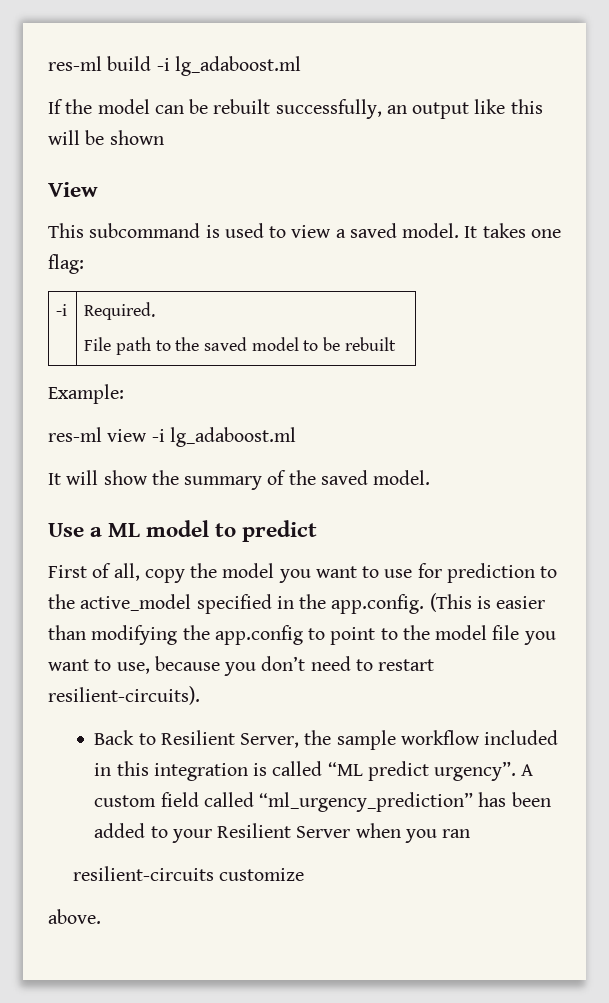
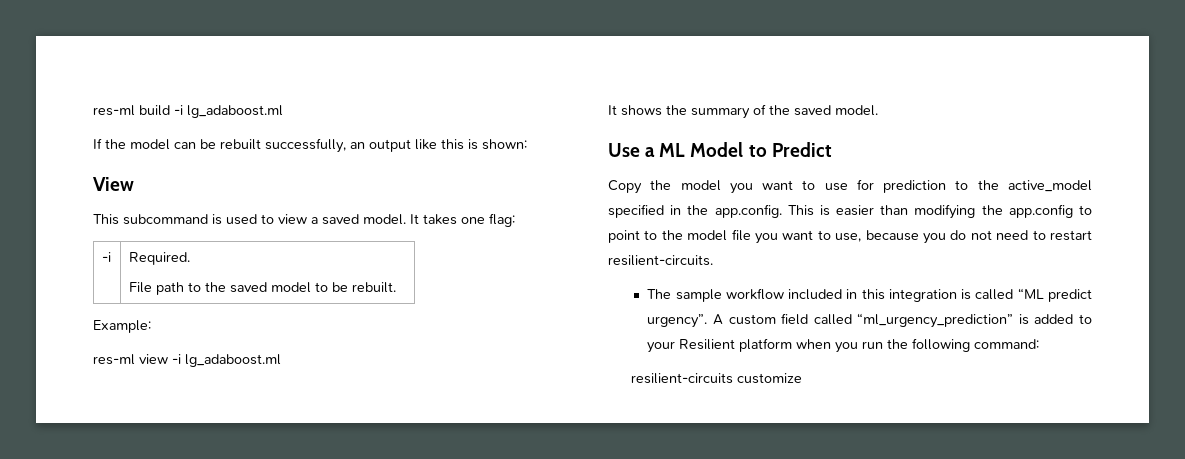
- If the model can be rebuilt successfully, an output like this will be shown
+ If the model can be rebuilt successfully, an output like this is shown:
  -i | Required.
- File path to the saved model to be rebuilt
+ File path to the saved model to be rebuilt.
- It will show the summary of the saved model.
+ It shows the summary of the saved model.
- Use a ML model to predict
- First of all, copy the model you want to use for prediction to the active_model specified in the app.config. (This is easier than modifying the app.config to point to the model file you want to use, because you don’t need to restart resilient-circuits).
- Back to Resilient Server, the sample workflow included in this integration is called “ML predict urgency”.
+ Use a ML Model to Predict
+ Copy the model you want to use for prediction to the active_model specified in the app.config. This is easier than modifying the app.config to point to the model file you want to use, because you do not need to restart resilient-circuits.
+ The sample workflow included in this integration is called “ML predict urgency”.
- A custom field called “ml_urgency_prediction” has been added to your Resilient Server when you ran
+ A custom field called “ml_urgency_prediction” is added to your Resilient platform when you run the following command:
- above.

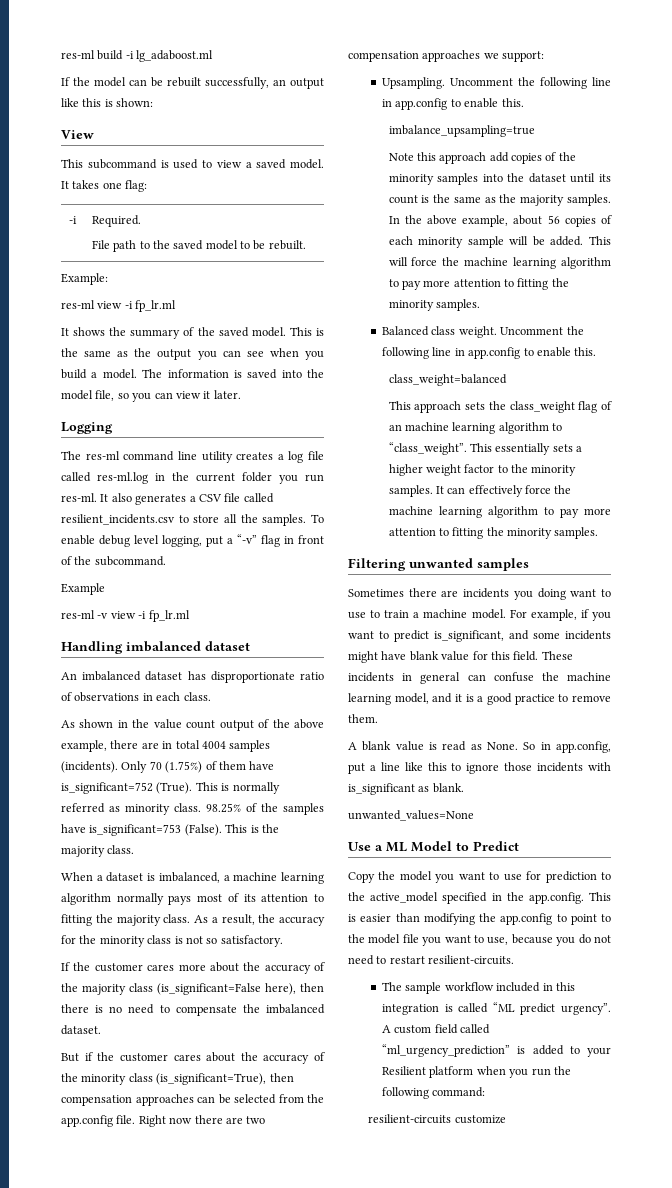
- res-ml view -i lg_adaboost.ml
+ res-ml view -i fp_lr.ml
+ This is the same as the output you can see when you build a model. The information is saved into the model file, so you can view it later.
+ Logging
+ The res-ml command line utility creates a log file called res-ml.log in the current folder you run res-ml. It also generates a CSV file called resilient_incidents.csv to store all the samples. To enable debug level logging, put a “-v” flag in front of the subcommand.
+ Example
+ res-ml -v view -i fp_lr.ml
+ Handling imbalanced dataset
+ An imbalanced dataset has disproportionate ratio of observations in each class.
+ As shown in the value count output of the above example, there are in total 4004 samples (incidents). Only 70 (1.75%) of them have is_significant=752 (True). This is normally referred as minority class. 98.25% of the samples have is_significant=753 (False). This is the majority class.
+ When a dataset is imbalanced, a machine learning algorithm normally pays most of its attention to fitting the majority class. As a result, the accuracy for the minority class is not so satisfactory.
+ If the customer cares more about the accuracy of the majority class (is_significant=False here), then there is no need to compensate the imbalanced dataset.
+ But if the customer cares about the accuracy of the minority class (is_significant=True), then compensation approaches can be selected from the app.config file. Right now there are two compensation approaches we support:
+ Upsampling. Uncomment the following line in app.config to enable this.
+ imbalance_upsampling=true
+ Note this approach add copies of the minority samples into the dataset until its count is the same as the majority samples. In the above example, about 56 copies of each minority sample will be added. This will force the machine learning algorithm to pay more attention to fitting the minority samples.
+ Balanced class weight. Uncomment the following line in app.config to enable this.
+ class_weight=balanced
+ This approach sets the class_weight flag of an machine learning algorithm to “class_weight”. This essentially sets a higher weight factor to the minority samples. It can effectively force the machine learning algorithm to pay more attention to fitting the minority samples.
+ Filtering unwanted samples
+ Sometimes there are incidents you doing want to use to train a machine model. For example, if you want to predict is_significant, and some incidents might have blank value for this field. These incidents in general can confuse the machine learning model, and it is a good practice to remove them.
+ A blank value is read as None. So in app.config, put a line like this to ignore those incidents with is_significant as blank.
+ unwanted_values=None

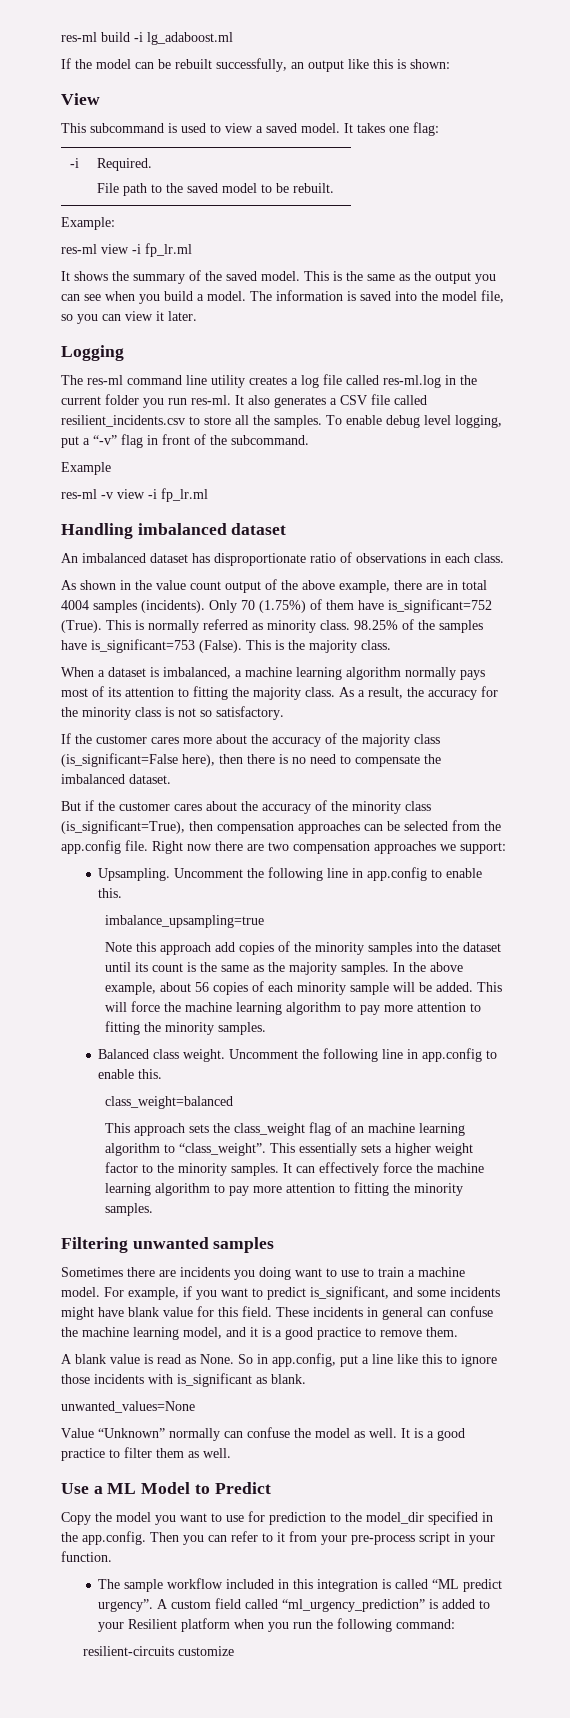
+ Value “Unknown” normally can confuse the model as well. It is a good practice to filter them as well.
- Copy the model you want to use for prediction to the active_model specified in the app.config. This is easier than modifying the app.config to point to the model file you want to use, because you do not need to restart resilient-circuits.
+ Copy the model you want to use for prediction to the model_dir specified in the app.config. Then you can refer to it from your pre-process script in your function.

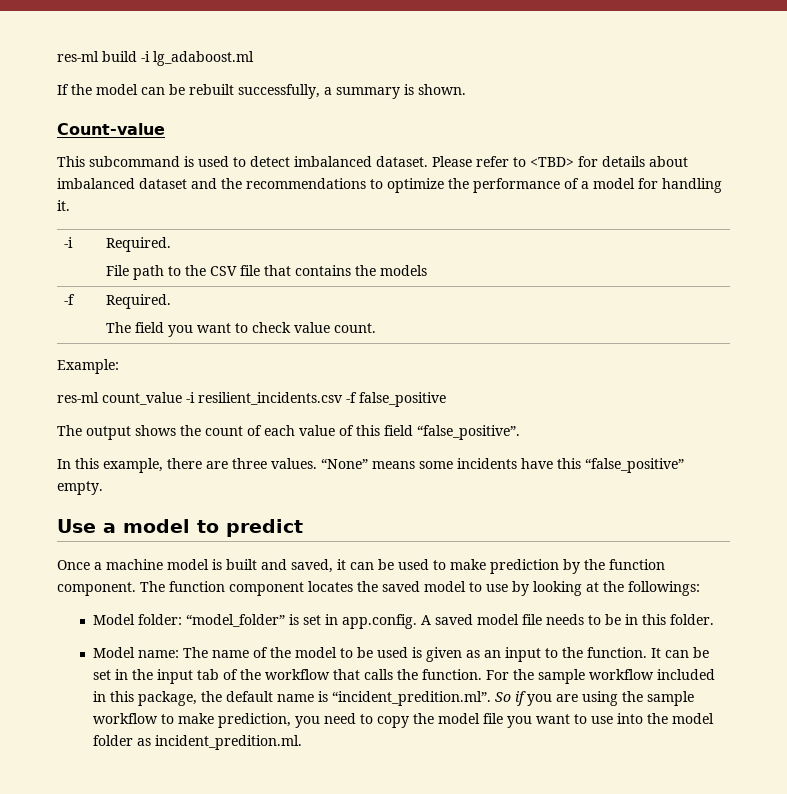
- If the model can be rebuilt successfully, an output like this is shown:
- View
+ If the model can be rebuilt successfully, a summary is shown.
+ Count-value
- This subcommand is used to view a saved model. It takes one flag:
+ This subcommand is used to detect imbalanced dataset. Please refer to <TBD> for details about imbalanced dataset and the recommendations to optimize the performance of a model for handling it.
  -i | Required.
- File path to the saved model to be rebuilt.
+ File path to the CSV file that contains the models
+ -f | Required.
+ The field you want to check value count.
  Example:
- res-ml view -i fp_lr.ml
- It shows the summary of the saved model. This is the same as the output you can see when you build a model. The information is saved into the model file, so you can view it later.
- Logging
- The res-ml command line utility creates a log file called res-ml.log in the current folder you run res-ml. It also generates a CSV file called resilient_incidents.csv to store all the samples. To enable debug level logging, put a “-v” flag in front of the subcommand.
- Example
- res-ml -v view -i fp_lr.ml
- Handling imbalanced dataset
- An imbalanced dataset has disproportionate ratio of observations in each class.
- As shown in the value count output of the above example, there are in total 4004 samples (incidents). Only 70 (1.75%) of them have is_significant=752 (True). This is normally referred as minority class. 98.25% of the samples have is_significant=753 (False). This is the majority class.
- When a dataset is imbalanced, a machine learning algorithm normally pays most of its attention to fitting the majority class. As a result, the accuracy for the minority class is not so satisfactory.
- If the customer cares more about the accuracy of the majority class (is_significant=False here), then there is no need to compensate the imbalanced dataset.
- But if the customer cares about the accuracy of the minority class (is_significant=True), then compensation approaches can be selected from the app.config file. Right now there are two compensation approaches we support:
- Upsampling. Uncomment the following line in app.config to enable this.
- imbalance_upsampling=true
- Note this approach add copies of the minority samples into the dataset until its count is the same as the majority samples. In the above example, about 56 copies of each minority sample will be added. This will force the machine learning algorithm to pay more attention to fitting the minority samples.
- Balanced class weight. Uncomment the following line in app.config to enable this.
- class_weight=balanced
- This approach sets the class_weight flag of an machine learning algorithm to “class_weight”. This essentially sets a higher weight factor to the minority samples. It can effectively force the machine learning algorithm to pay more attention to fitting the minority samples.
- Filtering unwanted samples
- Sometimes there are incidents you doing want to use to train a machine model. For example, if you want to predict is_significant, and some incidents might have blank value for this field. These incidents in general can confuse the machine learning model, and it is a good practice to remove them.
- A blank value is read as None. So in app.config, put a line like this to ignore those incidents with is_significant as blank.
- unwanted_values=None
- Value “Unknown” normally can confuse the model as well. It is a good practice to filter them as well.
- Use a ML Model to Predict
- Copy the model you want to use for prediction to the model_dir specified in the app.config. Then you can refer to it from your pre-process script in your function.
- The sample workflow included in this integration is called “ML predict urgency”. A custom field called “ml_urgency_prediction” is added to your Resilient platform when you run the following command:
- resilient-circuits customize
+ res-ml count_value -i resilient_incidents.csv -f false_positive
+ The output shows the count of each value of this field “false_positive”.
+ In this example, there are three values. “None” means some incidents have this “false_positive” empty.
+ Use a model to predict
+ Once a machine model is built and saved, it can be used to make prediction by the function component. The function component locates the saved model to use by looking at the followings:
+ Model folder: “model_folder” is set in app.config. A saved model file needs to be in this folder.
+ Model name: The name of the model to be used is given as an input to the function. It can be set in the input tab of the workflow that calls the function. For the sample workflow included in this package, the default name is “incident_predition.ml”. So if you are using the sample workflow to make prediction, you need to copy the model file you want to use into the model folder as incident_predition.ml.

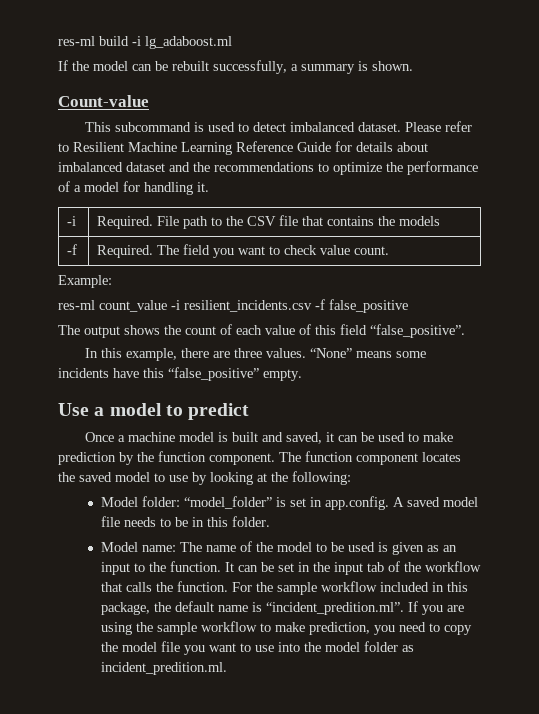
- Please refer to <TBD> for details about imbalanced dataset and the recommendations to optimize the performance of a model for handling it.
+ Please refer to Resilient Machine Learning Reference Guide for details about imbalanced dataset and the recommendations to optimize the performance of a model for handling it.
- -i | Required.
- File path to the CSV file that contains the models
+ -i | Required. File path to the CSV file that contains the models
- -f | Required.
- The field you want to check value count.
+ -f | Required. The field you want to check value count.
- The function component locates the saved model to use by looking at the followings:
+ The function component locates the saved model to use by looking at the following:
- For the sample workflow included in this package, the default name is “incident_predition.ml”. So if you are using the sample workflow to make prediction, you need to copy the model file you want to use into the model folder as incident_predition.ml.
+ For the sample workflow included in this package, the default name is “incident_predition.ml”. If you are using the sample workflow to make prediction, you need to copy the model file you want to use into the model folder as incident_predition.ml.

